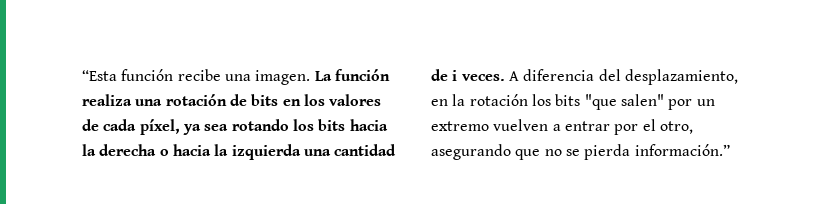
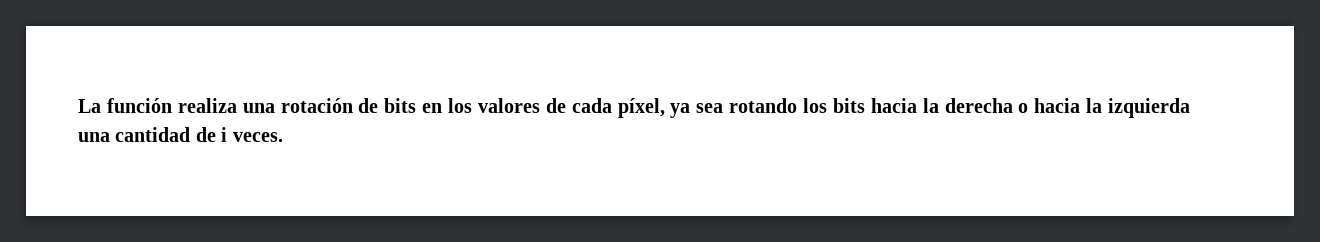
- “Esta función recibe una imagen.
- A diferencia del desplazamiento, en la rotación los bits "que salen" por un extremo vuelven a entrar por el otro, asegurando que no se pierda información.”

